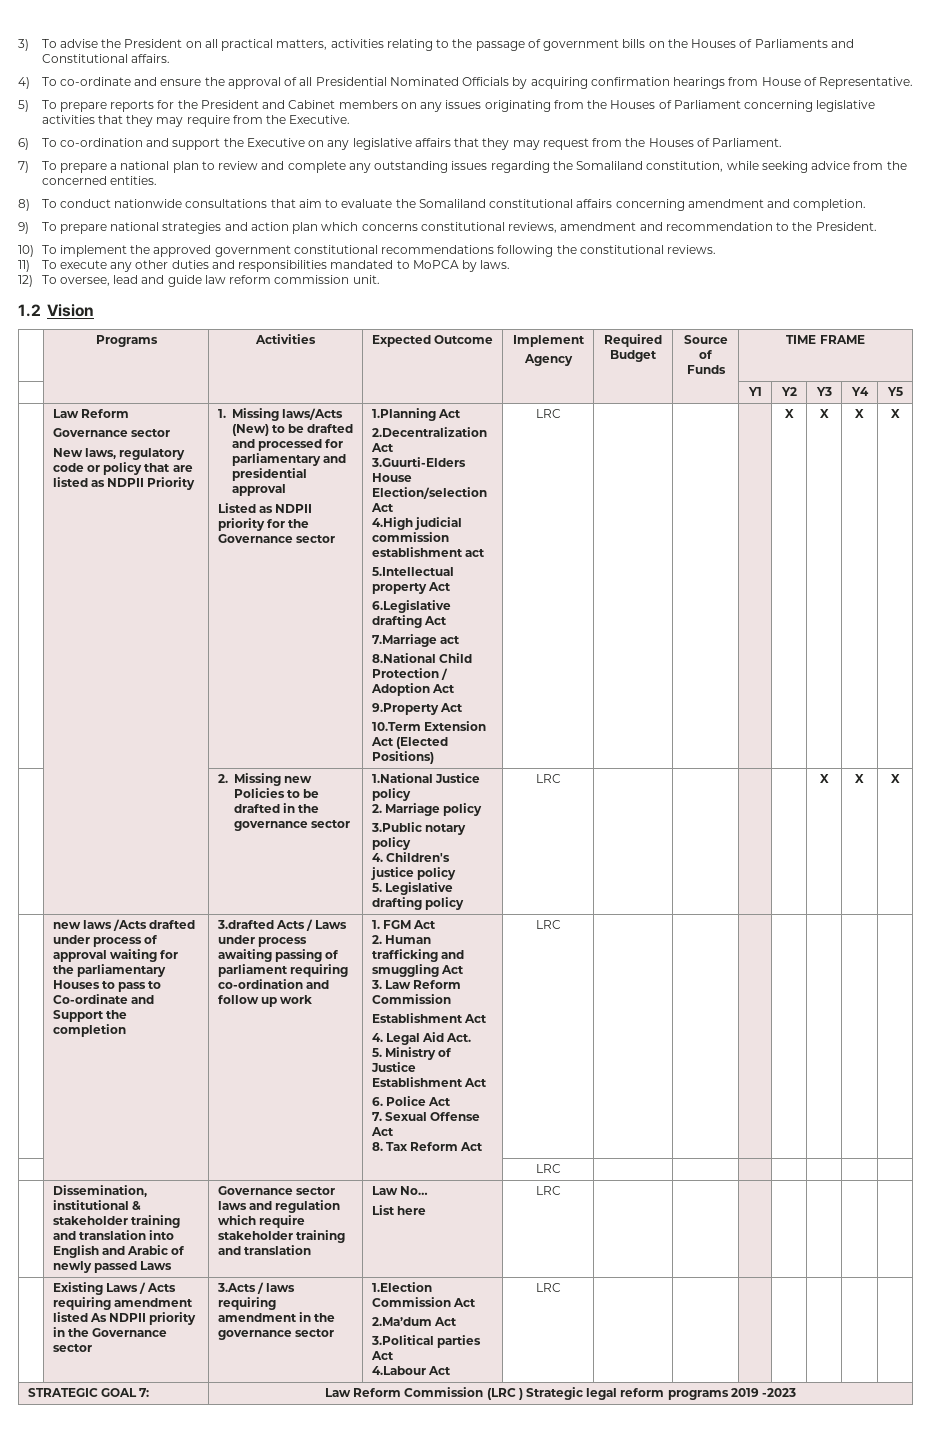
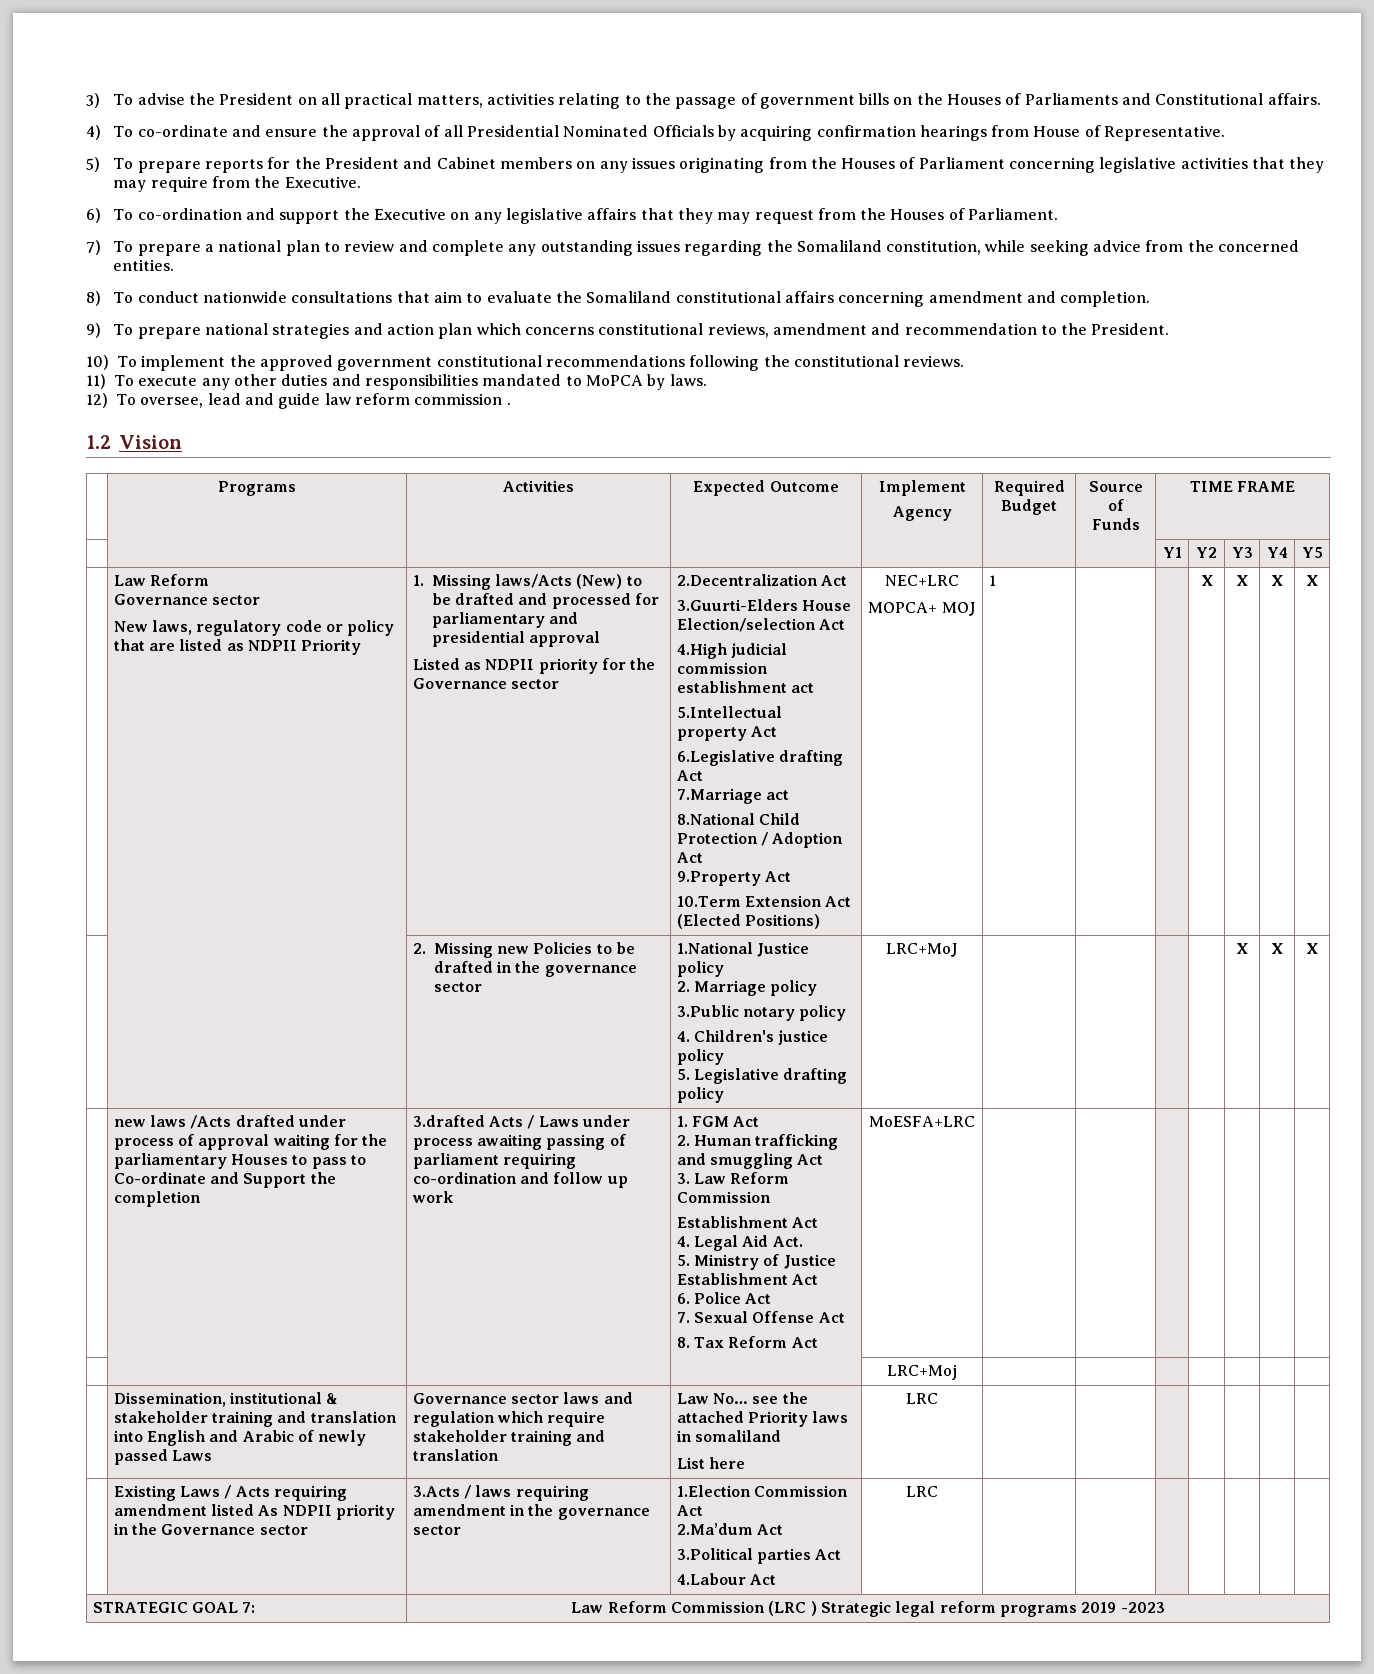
- 12) To oversee, lead and guide law reform commission unit.
+ 12) To oversee, lead and guide law reform commission .
- 1.Planning Act
- 10.Term Extension Act (Elected Positions) | LRC
+ 10.Term Extension Act (Elected Positions) | NEC+LRC
+ MOPCA+ MOJ | 1
  | | 2. Missing new Policies to be drafted in the governance sector | 1.National Justice policy
  2. Marriage policy
  3.Public notary policy
  4. Children's justice policy
- 5. Legislative drafting policy | LRC | | | | | X | X | X
+ 5. Legislative drafting policy | LRC+MoJ | | | | | X | X | X
- 8. Tax Reform Act | LRC | | | | | | |
- | | | | LRC | | | | | | |
+ 8. Tax Reform Act | MoESFA+LRC | | | | | | |
+ | | | | LRC+Moj | | | | | | |
- | Dissemination, institutional & stakeholder training and translation into English and Arabic of newly passed Laws | Governance sector laws and regulation which require stakeholder training and translation | Law No…
+ | Dissemination, institutional & stakeholder training and translation into English and Arabic of newly passed Laws | Governance sector laws and regulation which require stakeholder training and translation | Law No… see the attached Priority laws in somaliland

